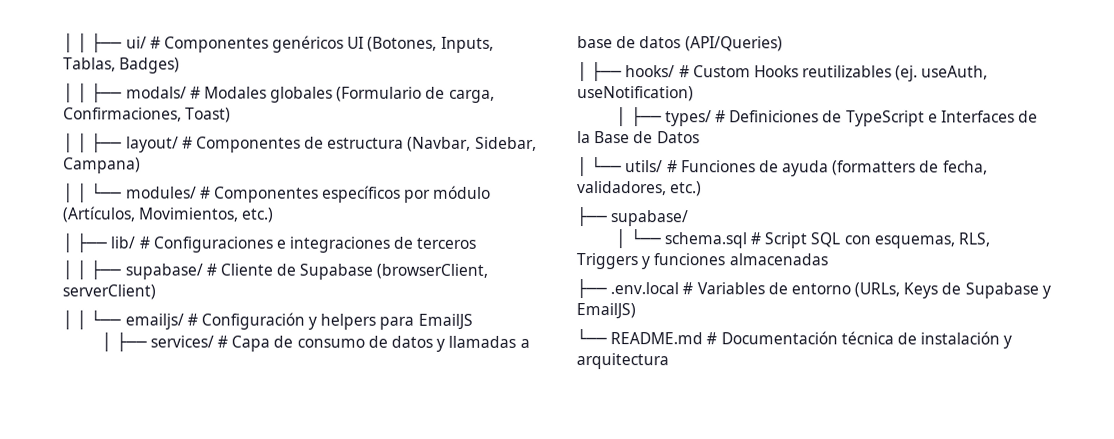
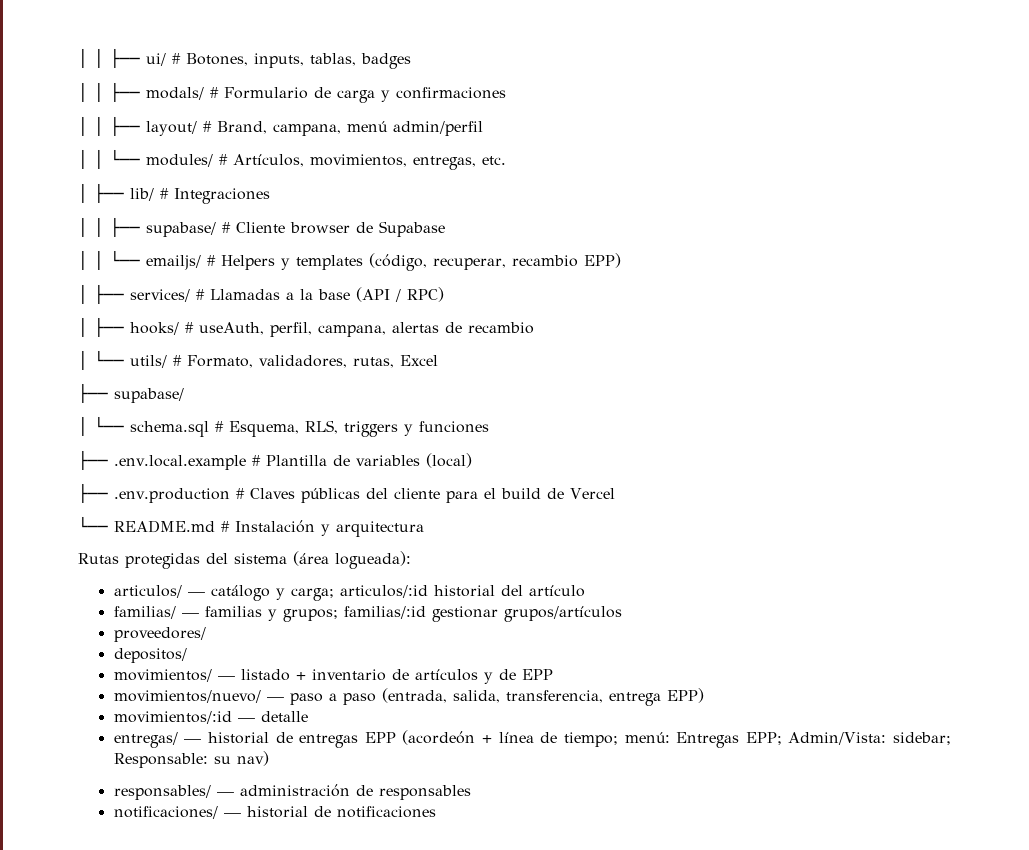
- │ │ ├── ui/ # Componentes genéricos UI (Botones, Inputs, Tablas, Badges)
+ │ │ ├── ui/ # Botones, inputs, tablas, badges
- │ │ ├── modals/ # Modales globales (Formulario de carga, Confirmaciones, Toast)
+ │ │ ├── modals/ # Formulario de carga y confirmaciones
- │ │ ├── layout/ # Componentes de estructura (Navbar, Sidebar, Campana)
+ │ │ ├── layout/ # Brand, campana, menú admin/perfil
- │ │ └── modules/ # Componentes específicos por módulo (Artículos, Movimientos, etc.)
+ │ │ └── modules/ # Artículos, movimientos, entregas, etc.
- │ ├── lib/ # Configuraciones e integraciones de terceros
+ │ ├── lib/ # Integraciones
- │ │ ├── supabase/ # Cliente de Supabase (browserClient, serverClient)
+ │ │ ├── supabase/ # Cliente browser de Supabase
- │ │ └── emailjs/ # Configuración y helpers para EmailJS
- │ ├── services/ # Capa de consumo de datos y llamadas a base de datos (API/Queries)
- │ ├── hooks/ # Custom Hooks reutilizables (ej. useAuth, useNotification)
- │ ├── types/ # Definiciones de TypeScript e Interfaces de la Base de Datos
- │ └── utils/ # Funciones de ayuda (formatters de fecha, validadores, etc.)
+ │ │ └── emailjs/ # Helpers y templates (código, recuperar, recambio EPP)
+ │ ├── services/ # Llamadas a la base (API / RPC)
+ │ ├── hooks/ # useAuth, perfil, campana, alertas de recambio
+ │ └── utils/ # Formato, validadores, rutas, Excel
- │ └── schema.sql # Script SQL con esquemas, RLS, Triggers y funciones almacenadas
- ├── .env.local # Variables de entorno (URLs, Keys de Supabase y EmailJS)
- └── README.md # Documentación técnica de instalación y arquitectura
+ │ └── schema.sql # Esquema, RLS, triggers y funciones
+ ├── .env.local.example # Plantilla de variables (local)
+ ├── .env.production # Claves públicas del cliente para el build de Vercel
+ └── README.md # Instalación y arquitectura
+ Rutas protegidas del sistema (área logueada):
+ articulos/ — catálogo y carga; articulos/:id historial del artículo
+ familias/ — familias y grupos; familias/:id gestionar grupos/artículos
+ proveedores/
+ depositos/
+ movimientos/ — listado + inventario de artículos y de EPP
+ movimientos/nuevo/ — paso a paso (entrada, salida, transferencia, entrega EPP)
+ movimientos/:id — detalle
+ entregas/ — historial de entregas EPP (acordeón + línea de tiempo; menú: Entregas EPP; Admin/Vista: sidebar; Responsable: su nav)
+ responsables/ — administración de responsables
+ notificaciones/ — historial de notificaciones

